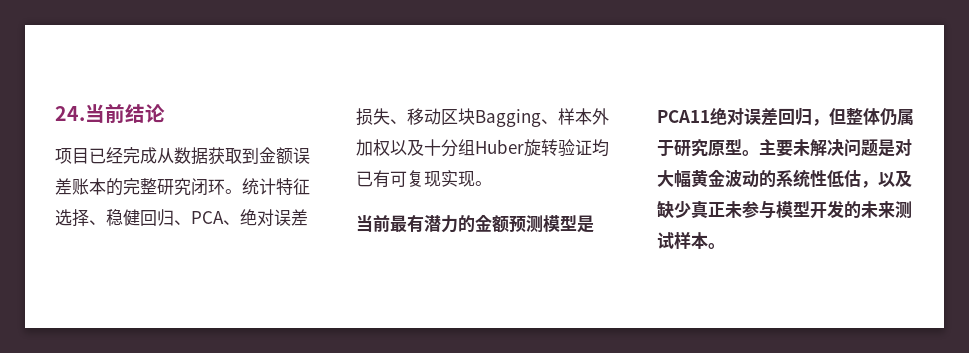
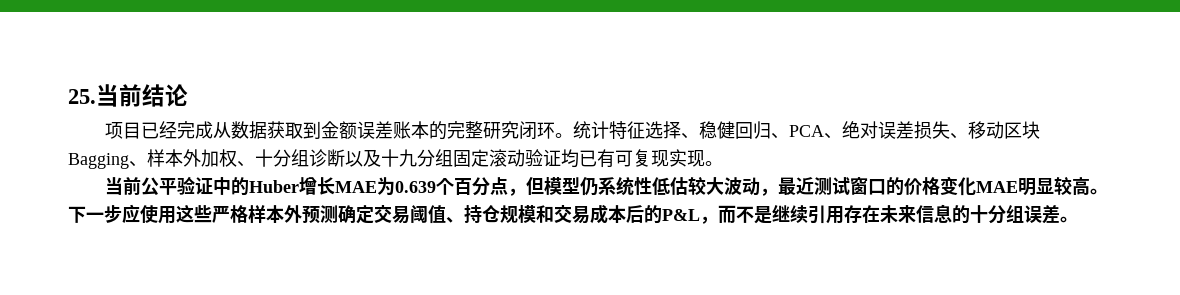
- 24.当前结论
+ 25.当前结论
- 统计特征选择、稳健回归、PCA、绝对误差损失、移动区块Bagging、样本外加权以及十分组Huber旋转验证均已有可复现实现。
+ 统计特征选择、稳健回归、PCA、绝对误差损失、移动区块Bagging、样本外加权、十分组诊断以及十九分组固定滚动验证均已有可复现实现。
- 当前最有潜力的金额预测模型是PCA11绝对误差回归，但整体仍属于研究原型。主要未解决问题是对大幅黄金波动的系统性低估，以及缺少真正未参与模型开发的未来测试样本。
+ 当前公平验证中的Huber增长MAE为0.639个百分点，但模型仍系统性低估较大波动，最近测试窗口的价格变化MAE明显较高。下一步应使用这些严格样本外预测确定交易阈值、持仓规模和交易成本后的P&L，而不是继续引用存在未来信息的十分组误差。

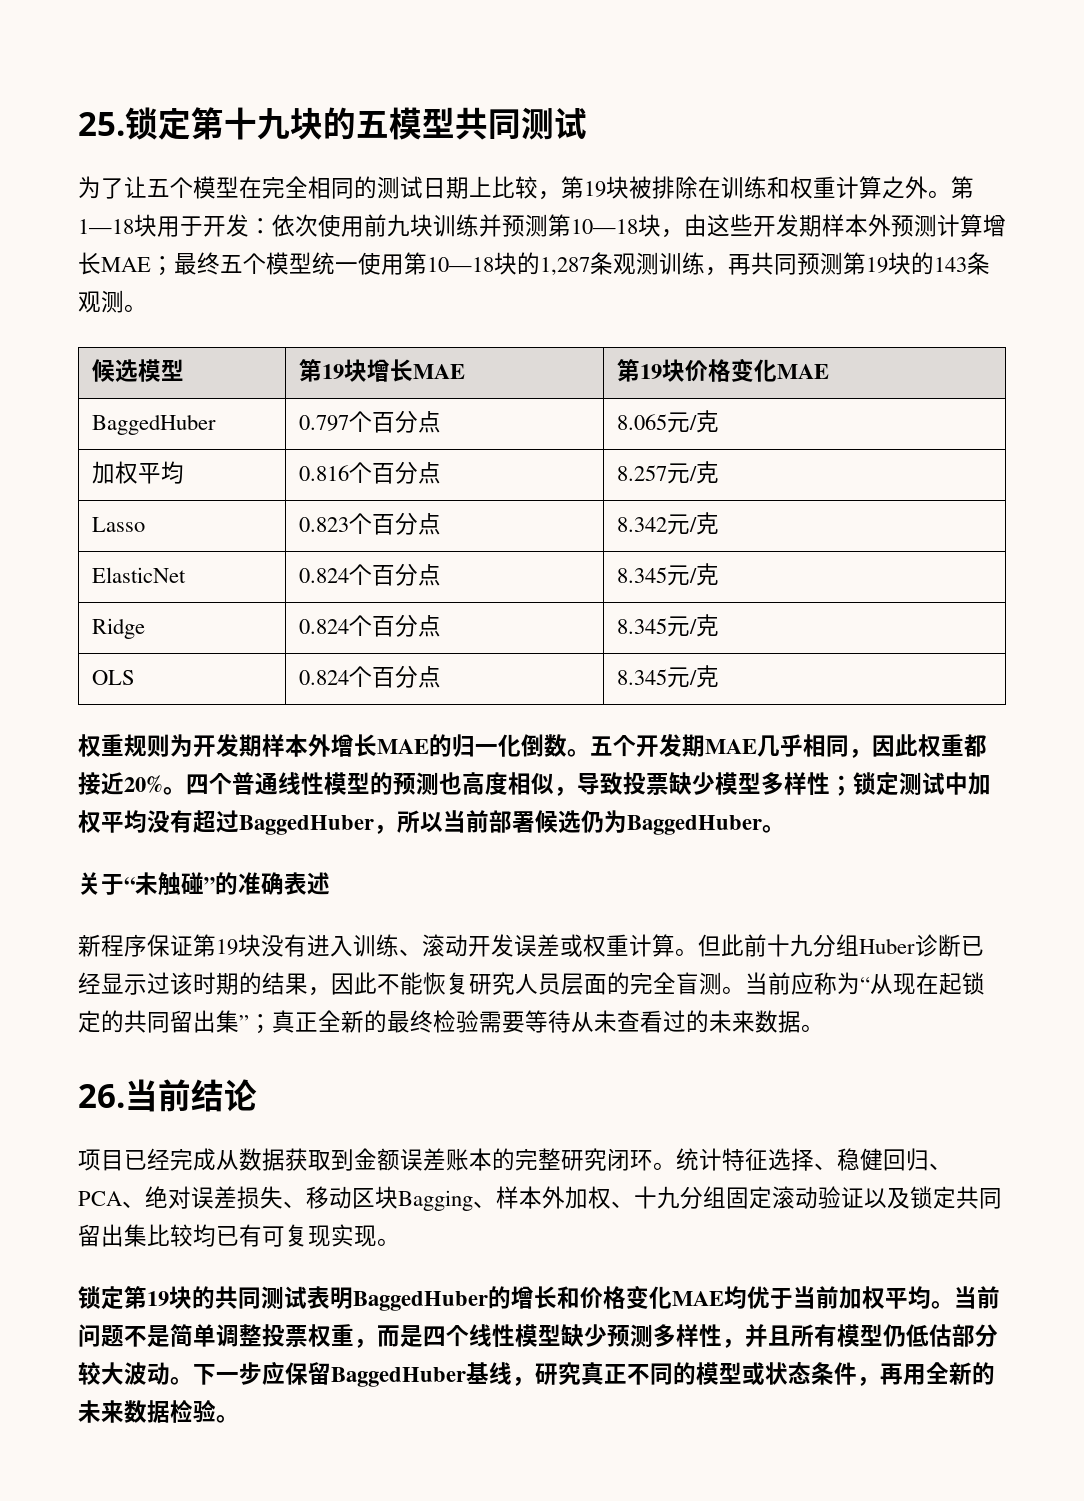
- 25.当前结论
+ 25.锁定第十九块的五模型共同测试
+ 为了让五个模型在完全相同的测试日期上比较，第19块被排除在训练和权重计算之外。第1—18块用于开发：依次使用前九块训练并预测第10—18块，由这些开发期样本外预测计算增长MAE；最终五个模型统一使用第10—18块的1,287条观测训练，再共同预测第19块的143条观测。
+ 候选模型 | 第19块增长MAE | 第19块价格变化MAE
+ BaggedHuber | 0.797个百分点 | 8.065元/克
+ 加权平均 | 0.816个百分点 | 8.257元/克
+ Lasso | 0.823个百分点 | 8.342元/克
+ ElasticNet | 0.824个百分点 | 8.345元/克
+ Ridge | 0.824个百分点 | 8.345元/克
+ OLS | 0.824个百分点 | 8.345元/克
+ 权重规则为开发期样本外增长MAE的归一化倒数。五个开发期MAE几乎相同，因此权重都接近20%。四个普通线性模型的预测也高度相似，导致投票缺少模型多样性；锁定测试中加权平均没有超过BaggedHuber，所以当前部署候选仍为BaggedHuber。
+ 关于“未触碰”的准确表述
+ 新程序保证第19块没有进入训练、滚动开发误差或权重计算。但此前十九分组Huber诊断已经显示过该时期的结果，因此不能恢复研究人员层面的完全盲测。当前应称为“从现在起锁定的共同留出集”；真正全新的最终检验需要等待从未查看过的未来数据。
+ 26.当前结论
- 统计特征选择、稳健回归、PCA、绝对误差损失、移动区块Bagging、样本外加权、十分组诊断以及十九分组固定滚动验证均已有可复现实现。
+ 统计特征选择、稳健回归、PCA、绝对误差损失、移动区块Bagging、样本外加权、十九分组固定滚动验证以及锁定共同留出集比较均已有可复现实现。
- 当前公平验证中的Huber增长MAE为0.639个百分点，但模型仍系统性低估较大波动，最近测试窗口的价格变化MAE明显较高。下一步应使用这些严格样本外预测确定交易阈值、持仓规模和交易成本后的P&L，而不是继续引用存在未来信息的十分组误差。
+ 锁定第19块的共同测试表明BaggedHuber的增长和价格变化MAE均优于当前加权平均。当前问题不是简单调整投票权重，而是四个线性模型缺少预测多样性，并且所有模型仍低估部分较大波动。下一步应保留BaggedHuber基线，研究真正不同的模型或状态条件，再用全新的未来数据检验。

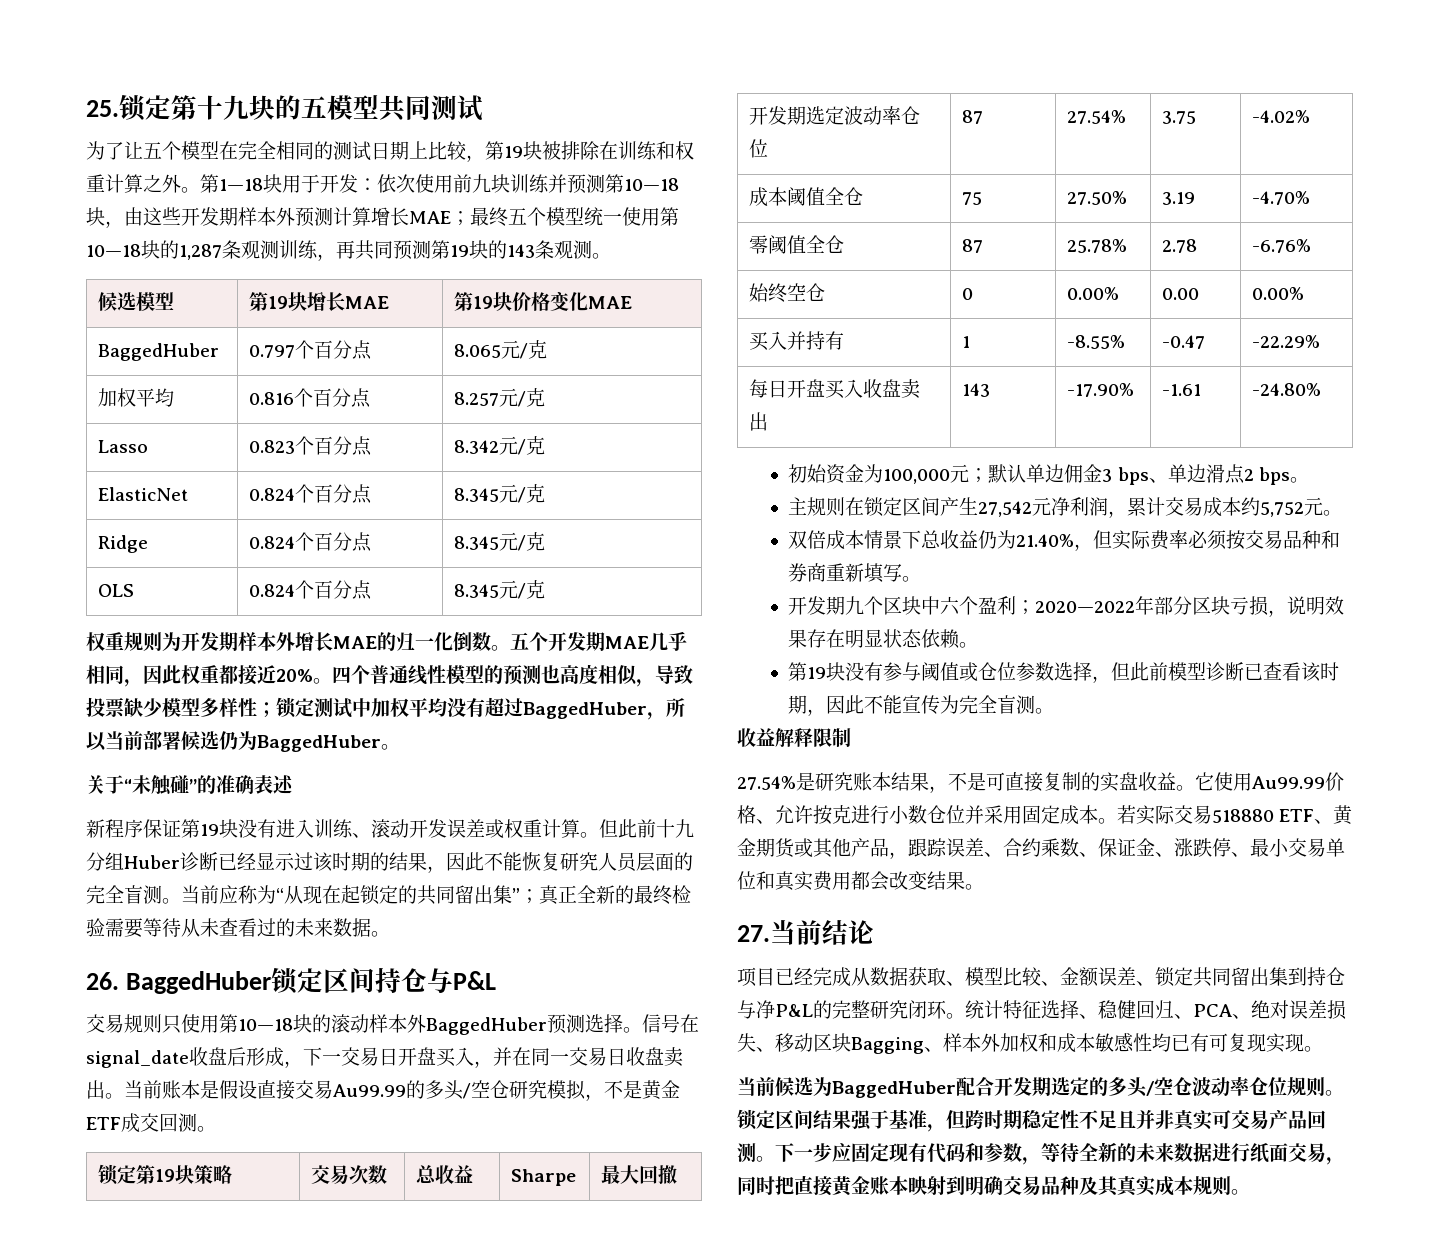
- 26.当前结论
+ 26. BaggedHuber锁定区间持仓与P&L
+ 交易规则只使用第10—18块的滚动样本外BaggedHuber预测选择。信号在signal_date收盘后形成，下一交易日开盘买入，并在同一交易日收盘卖出。当前账本是假设直接交易Au99.99的多头/空仓研究模拟，不是黄金ETF成交回测。
+ 锁定第19块策略 | 交易次数 | 总收益 | Sharpe | 最大回撤
+ 开发期选定波动率仓位 | 87 | 27.54% | 3.75 | -4.02%
+ 成本阈值全仓 | 75 | 27.50% | 3.19 | -4.70%
+ 零阈值全仓 | 87 | 25.78% | 2.78 | -6.76%
+ 始终空仓 | 0 | 0.00% | 0.00 | 0.00%
+ 买入并持有 | 1 | -8.55% | -0.47 | -22.29%
+ 每日开盘买入收盘卖出 | 143 | -17.90% | -1.61 | -24.80%
+ 初始资金为100,000元；默认单边佣金3 bps、单边滑点2 bps。
+ 主规则在锁定区间产生27,542元净利润，累计交易成本约5,752元。
+ 双倍成本情景下总收益仍为21.40%，但实际费率必须按交易品种和券商重新填写。
+ 开发期九个区块中六个盈利；2020—2022年部分区块亏损，说明效果存在明显状态依赖。
+ 第19块没有参与阈值或仓位参数选择，但此前模型诊断已查看该时期，因此不能宣传为完全盲测。
+ 收益解释限制
+ 27.54%是研究账本结果，不是可直接复制的实盘收益。它使用Au99.99价格、允许按克进行小数仓位并采用固定成本。若实际交易518880 ETF、黄金期货或其他产品，跟踪误差、合约乘数、保证金、涨跌停、最小交易单位和真实费用都会改变结果。
+ 27.当前结论
- 项目已经完成从数据获取到金额误差账本的完整研究闭环。
+ 项目已经完成从数据获取、模型比较、金额误差、锁定共同留出集到持仓与净P&L的完整研究闭环。
- 统计特征选择、稳健回归、PCA、绝对误差损失、移动区块Bagging、样本外加权、十九分组固定滚动验证以及锁定共同留出集比较均已有可复现实现。
+ 统计特征选择、稳健回归、PCA、绝对误差损失、移动区块Bagging、样本外加权和成本敏感性均已有可复现实现。
- 锁定第19块的共同测试表明BaggedHuber的增长和价格变化MAE均优于当前加权平均。当前问题不是简单调整投票权重，而是四个线性模型缺少预测多样性，并且所有模型仍低估部分较大波动。下一步应保留BaggedHuber基线，研究真正不同的模型或状态条件，再用全新的未来数据检验。
+ 当前候选为BaggedHuber配合开发期选定的多头/空仓波动率仓位规则。锁定区间结果强于基准，但跨时期稳定性不足且并非真实可交易产品回测。下一步应固定现有代码和参数，等待全新的未来数据进行纸面交易，同时把直接黄金账本映射到明确交易品种及其真实成本规则。

